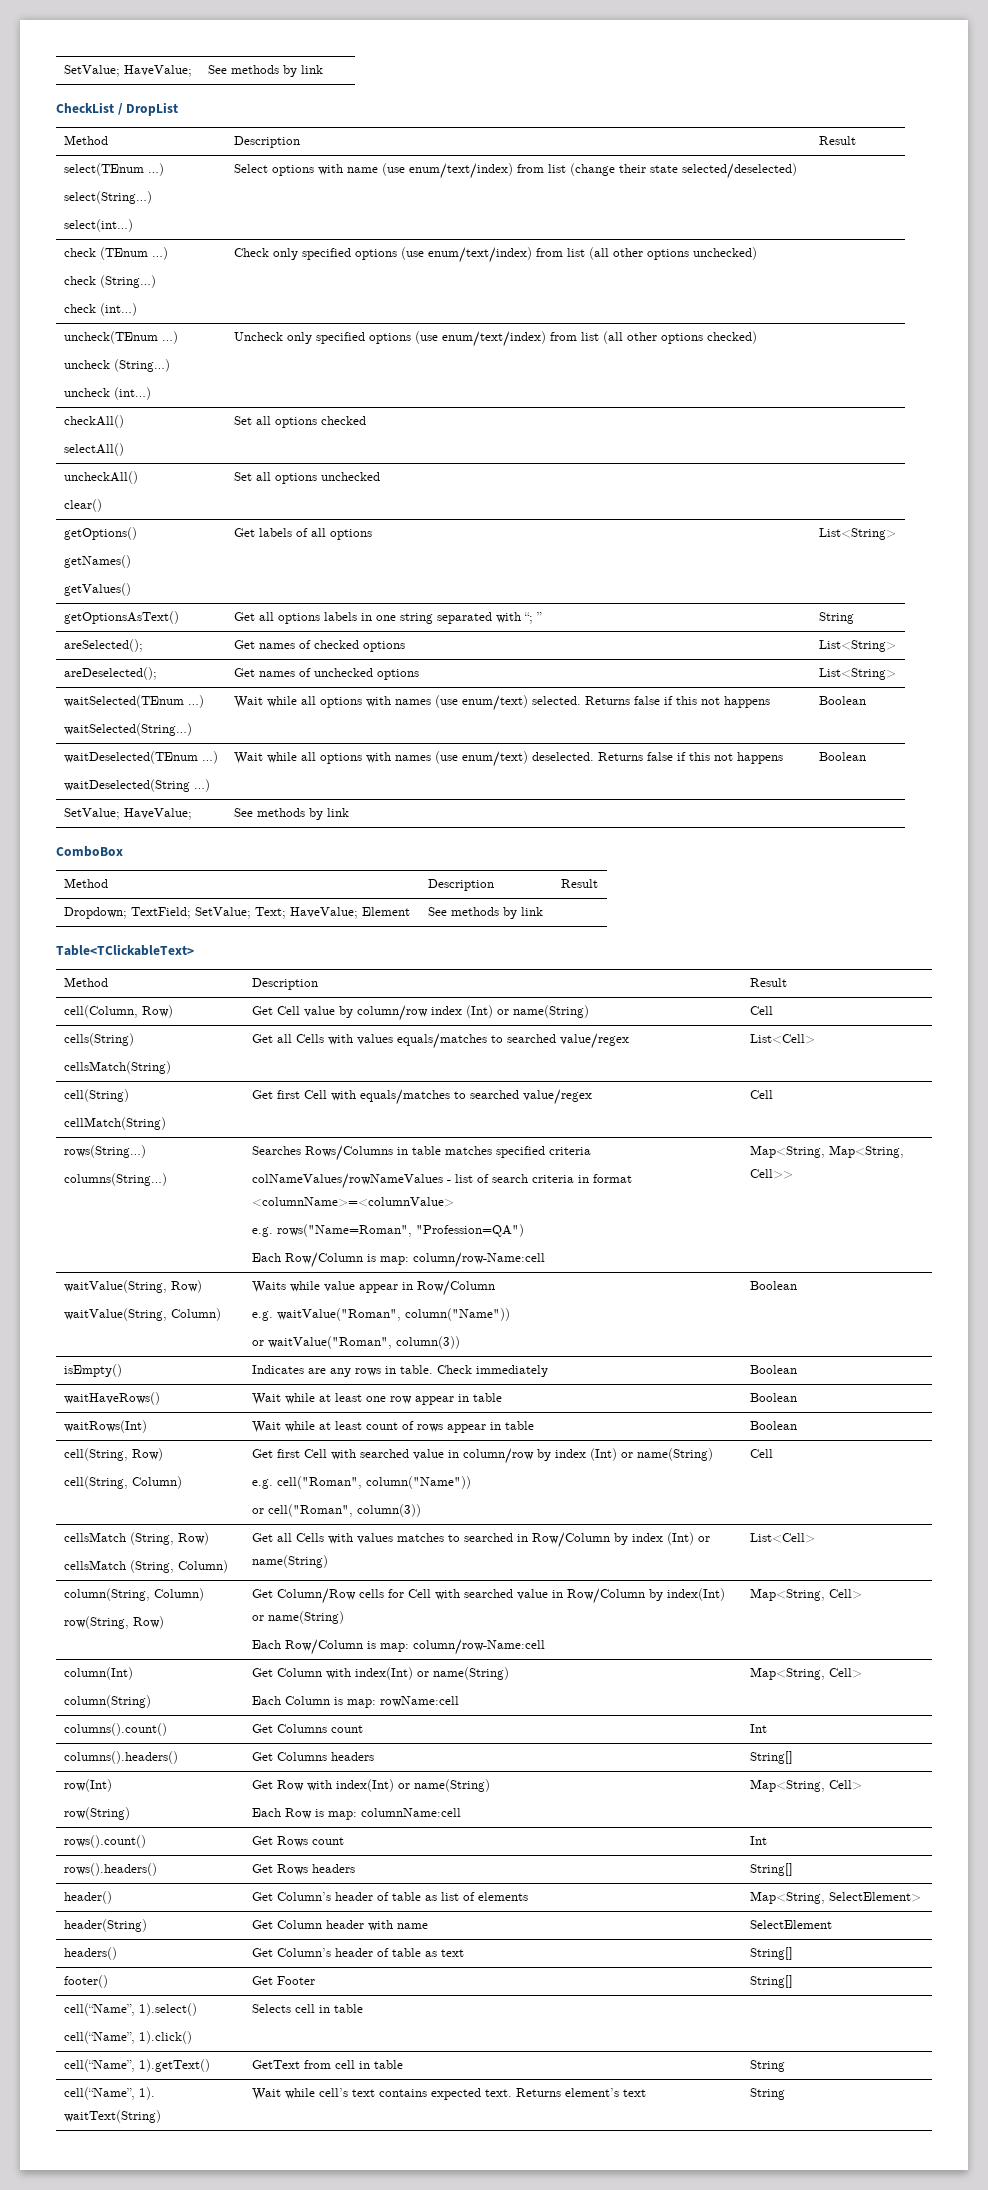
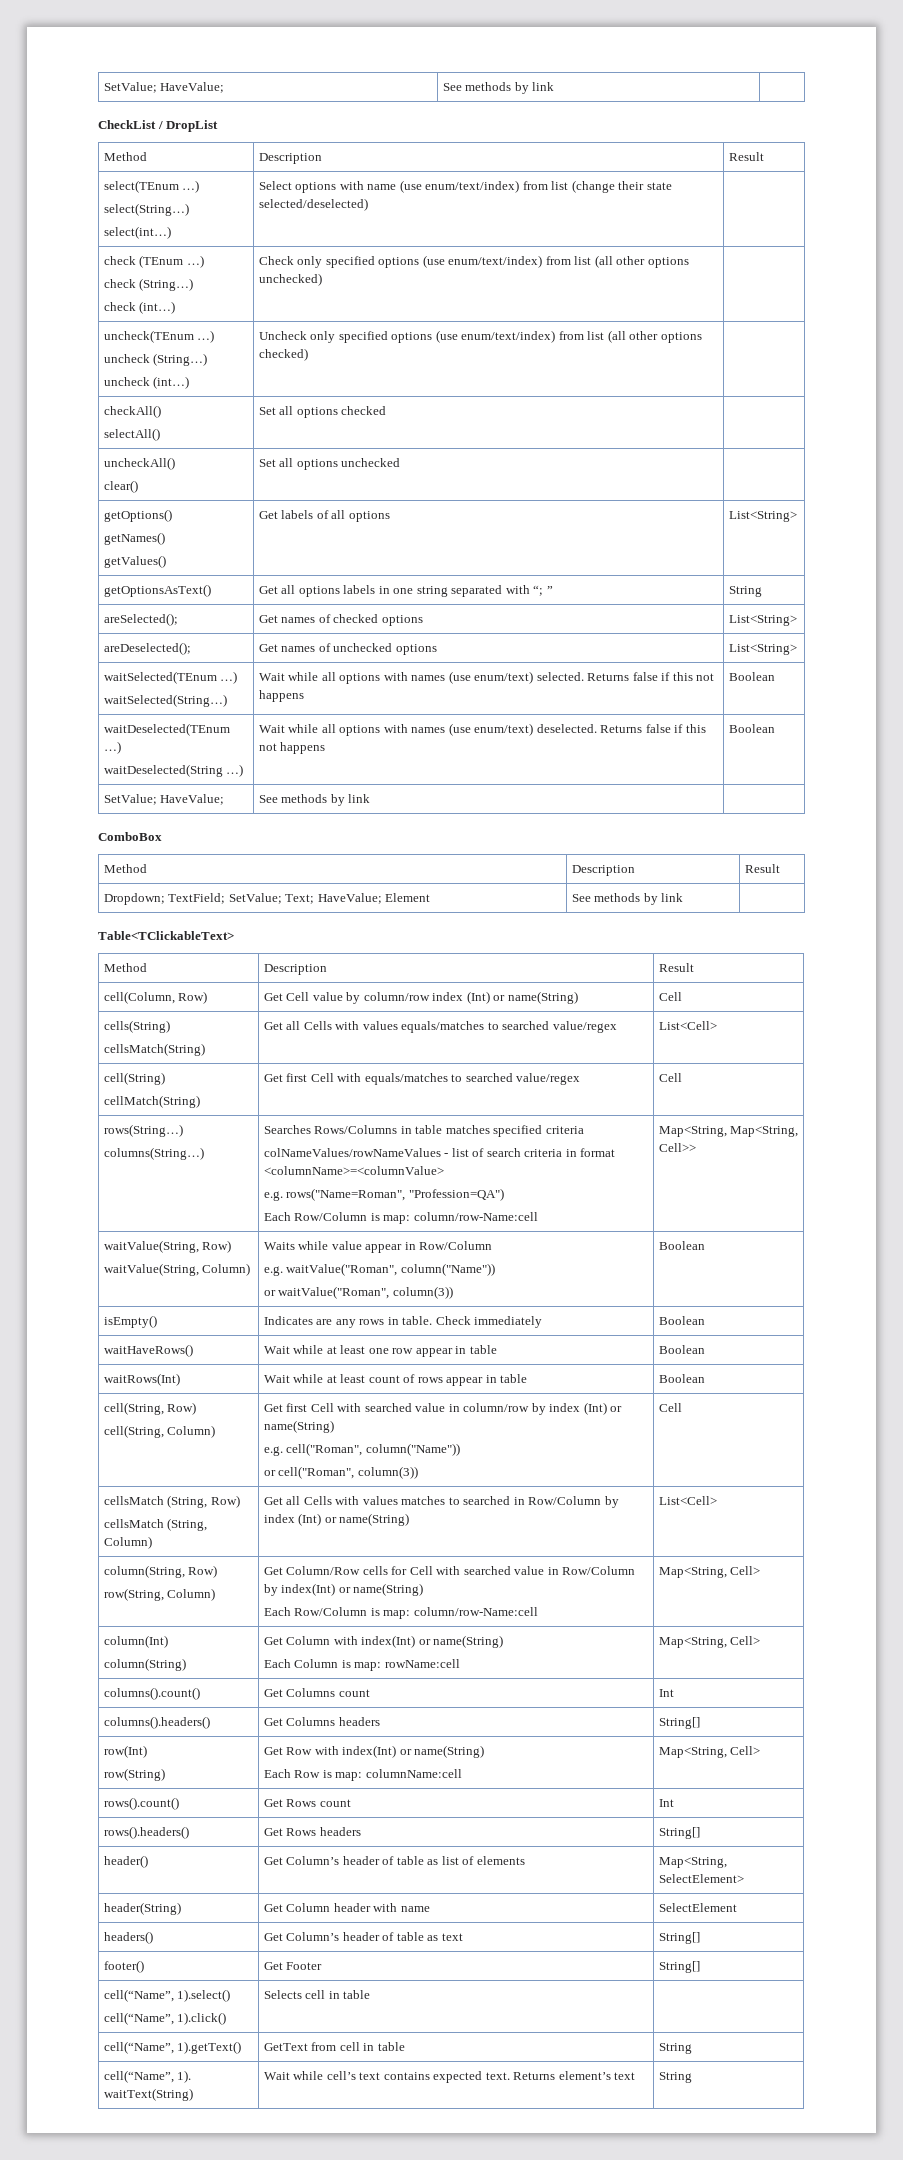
- column(String, Column)
- row(String, Row) | Get Column/Row cells for Cell with searched value in Row/Column by index(Int) or name(String)
+ column(String, Row)
+ row(String, Column) | Get Column/Row cells for Cell with searched value in Row/Column by index(Int) or name(String)

